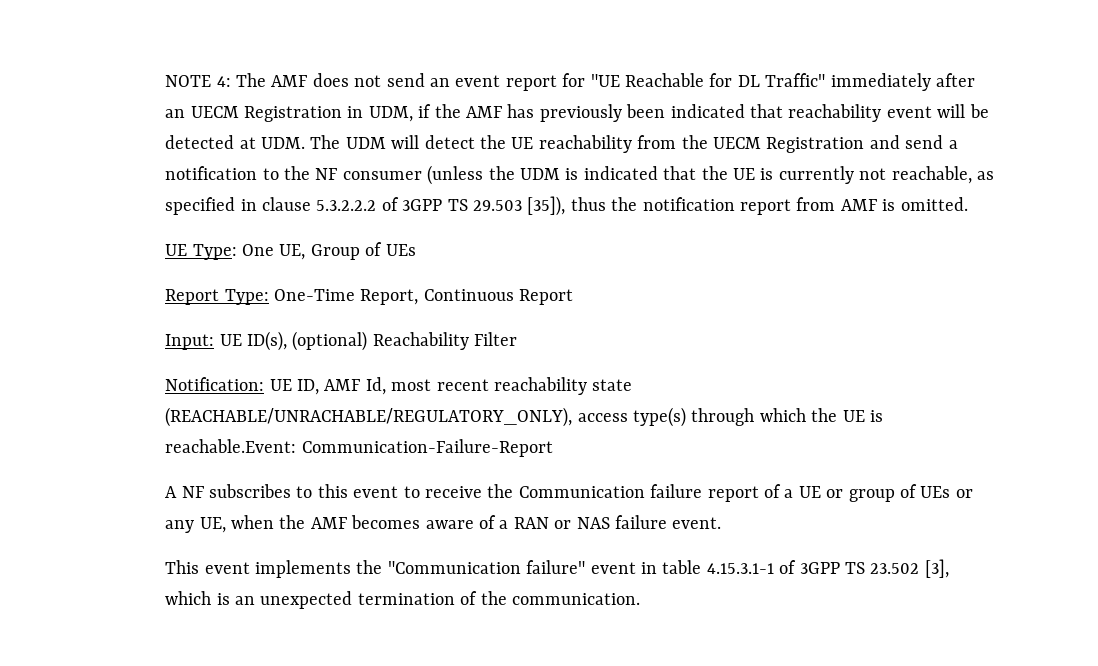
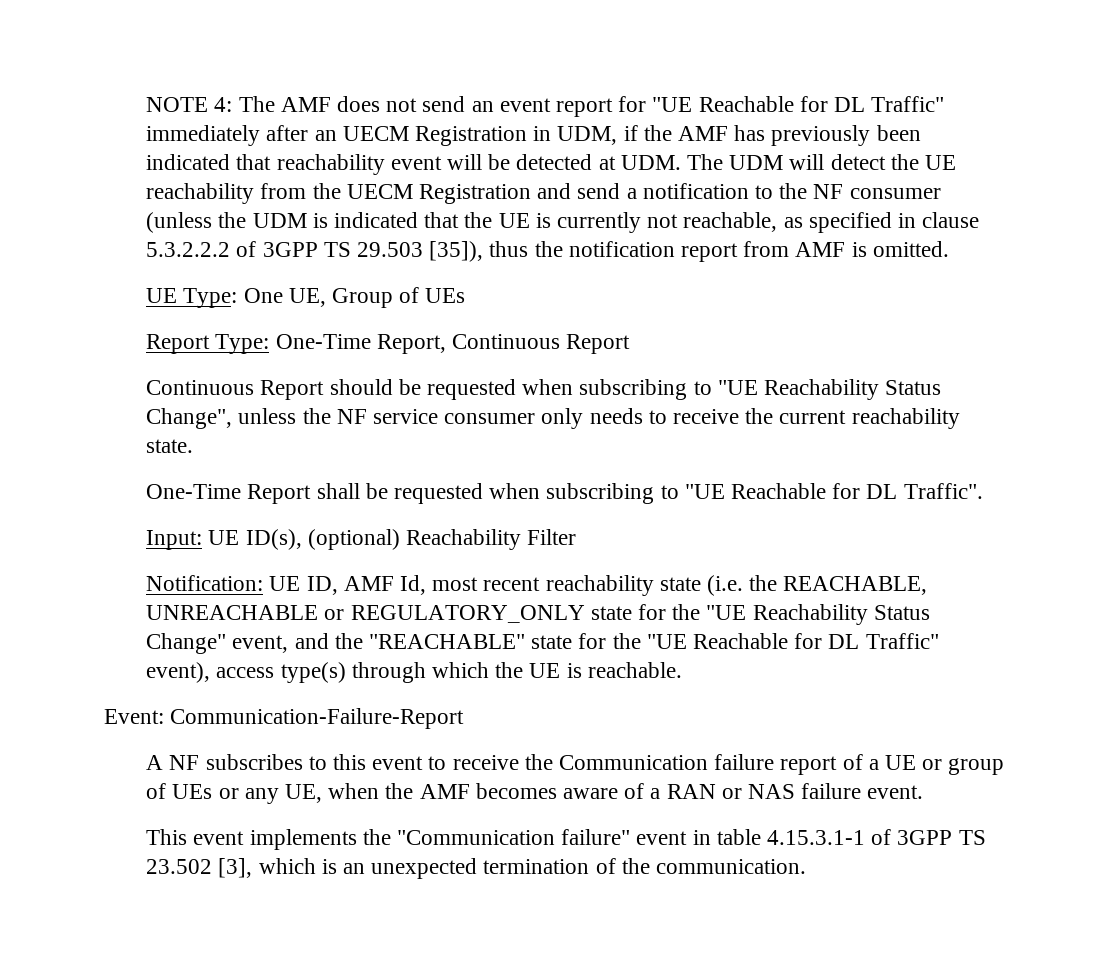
+ Continuous Report should be requested when subscribing to "UE Reachability Status Change", unless the NF service consumer only needs to receive the current reachability state.
+ One-Time Report shall be requested when subscribing to "UE Reachable for DL Traffic".
- Notification: UE ID, AMF Id, most recent reachability state (REACHABLE/UNRACHABLE/REGULATORY_ONLY), access type(s) through which the UE is reachable.Event: Communication-Failure-Report
+ Notification: UE ID, AMF Id, most recent reachability state (i.e. the REACHABLE, UNREACHABLE or REGULATORY_ONLY state for the "UE Reachability Status Change" event, and the "REACHABLE" state for the "UE Reachable for DL Traffic" event), access type(s) through which the UE is reachable.
+ Event: Communication-Failure-Report

